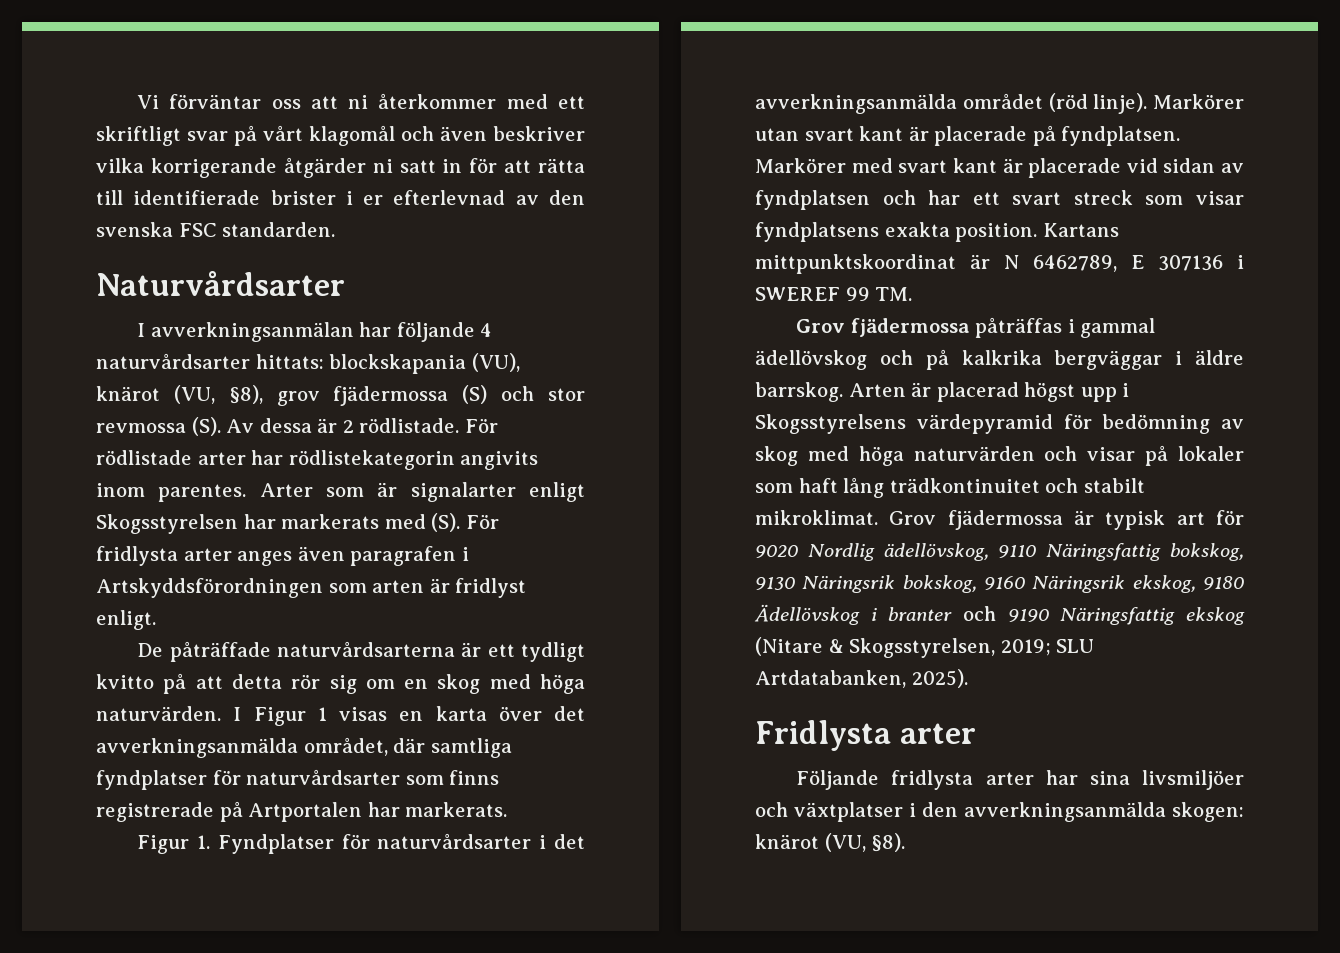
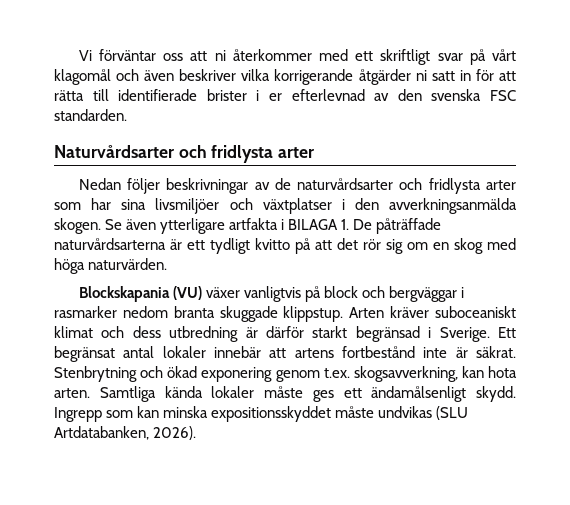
- Naturvårdsarter
- I avverkningsanmälan har följande 4 naturvårdsarter hittats: blockskapania (VU), knärot (VU, §8), grov fjädermossa (S) och stor revmossa (S). Av dessa är 2 rödlistade. För rödlistade arter har rödlistekategorin angivits inom parentes. Arter som är signalarter enligt Skogsstyrelsen har markerats med (S). För fridlysta arter anges även paragrafen i Artskyddsförordningen som arten är fridlyst enligt.
- De påträffade naturvårdsarterna är ett tydligt kvitto på att detta rör sig om en skog med höga naturvärden. I Figur 1 visas en karta över det avverkningsanmälda området, där samtliga fyndplatser för naturvårdsarter som finns registrerade på Artportalen har markerats.
- Figur 1. Fyndplatser för naturvårdsarter i det avverkningsanmälda området (röd linje). Markörer utan svart kant är placerade på fyndplatsen. Markörer med svart kant är placerade vid sidan av fyndplatsen och har ett svart streck som visar fyndplatsens exakta position. Kartans mittpunktskoordinat är N 6462789, E 307136 i SWEREF 99 TM.
- Grov fjädermossa påträffas i gammal ädellövskog och på kalkrika bergväggar i äldre barrskog. Arten är placerad högst upp i Skogsstyrelsens värdepyramid för bedömning av skog med höga naturvärden och visar på lokaler som haft lång trädkontinuitet och stabilt mikroklimat. Grov fjädermossa är typisk art för 9020 Nordlig ädellövskog, 9110 Näringsfattig bokskog, 9130 Näringsrik bokskog, 9160 Näringsrik ekskog, 9180 Ädellövskog i branter och 9190 Näringsfattig ekskog (Nitare & Skogsstyrelsen, 2019; SLU Artdatabanken, 2025).
- Fridlysta arter
- Följande fridlysta arter har sina livsmiljöer och växtplatser i den avverkningsanmälda skogen: knärot (VU, §8).
+ Naturvårdsarter och fridlysta arter
+ Nedan följer beskrivningar av de naturvårdsarter och fridlysta arter som har sina livsmiljöer och växtplatser i den avverkningsanmälda skogen. Se även ytterligare artfakta i BILAGA 1. De påträffade naturvårdsarterna är ett tydligt kvitto på att det rör sig om en skog med höga naturvärden.
+ Blockskapania (VU) växer vanligtvis på block och bergväggar i rasmarker nedom branta skuggade klippstup. Arten kräver suboceaniskt klimat och dess utbredning är därför starkt begränsad i Sverige. Ett begränsat antal lokaler innebär att artens fortbestånd inte är säkrat. Stenbrytning och ökad exponering genom t.ex. skogsavverkning, kan hota arten. Samtliga kända lokaler måste ges ett ändamålsenligt skydd. Ingrepp som kan minska expositionsskyddet måste undvikas (SLU Artdatabanken, 2026).

